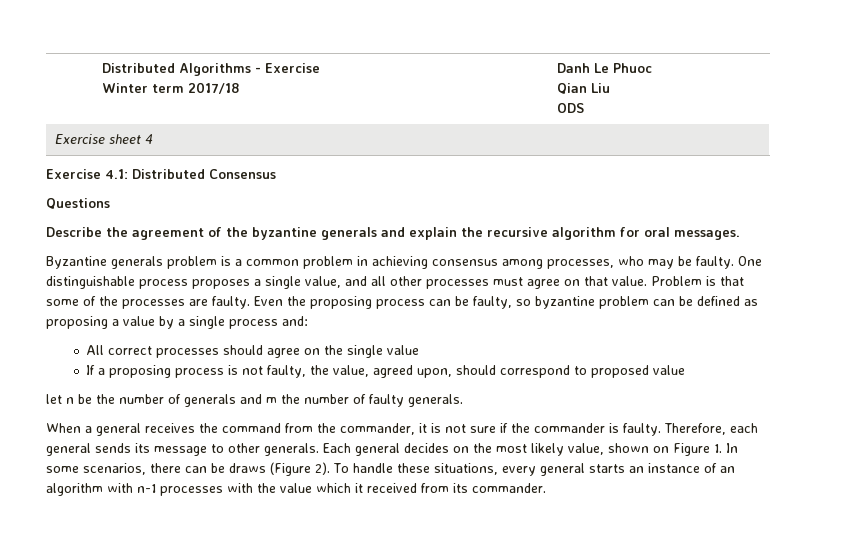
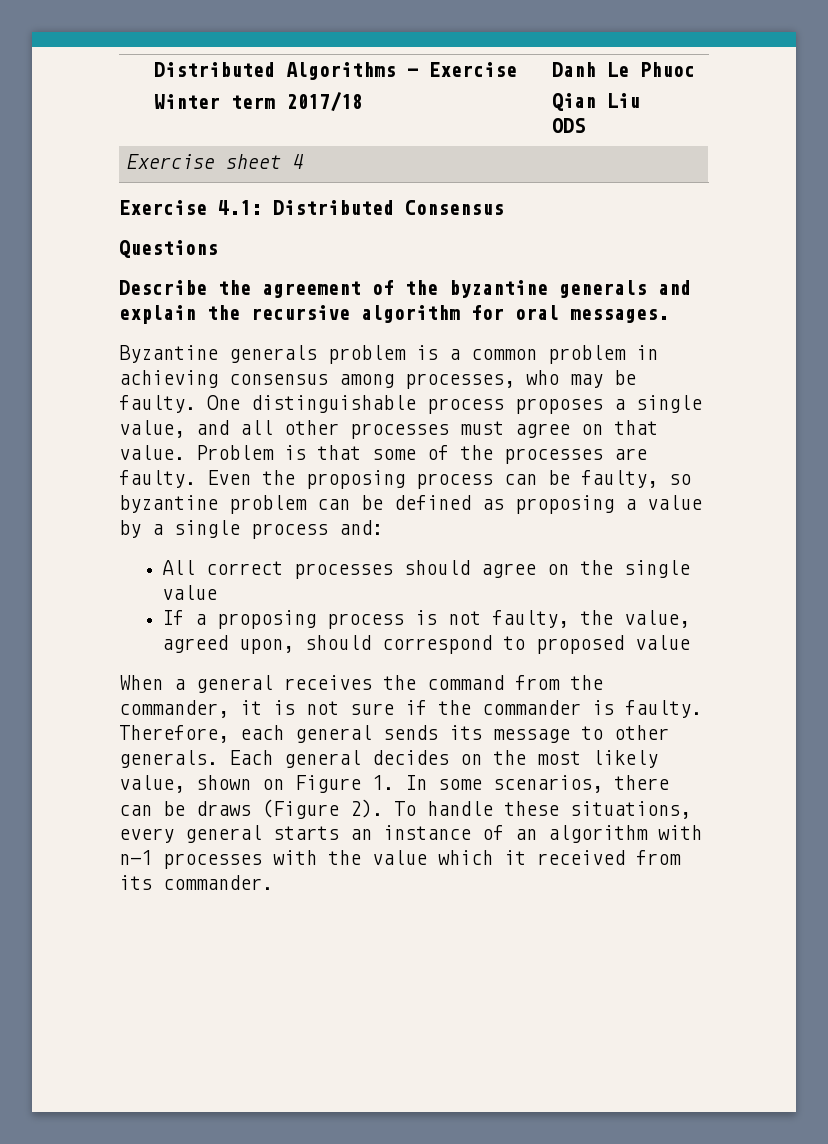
- let n be the number of generals and m the number of faulty generals.

